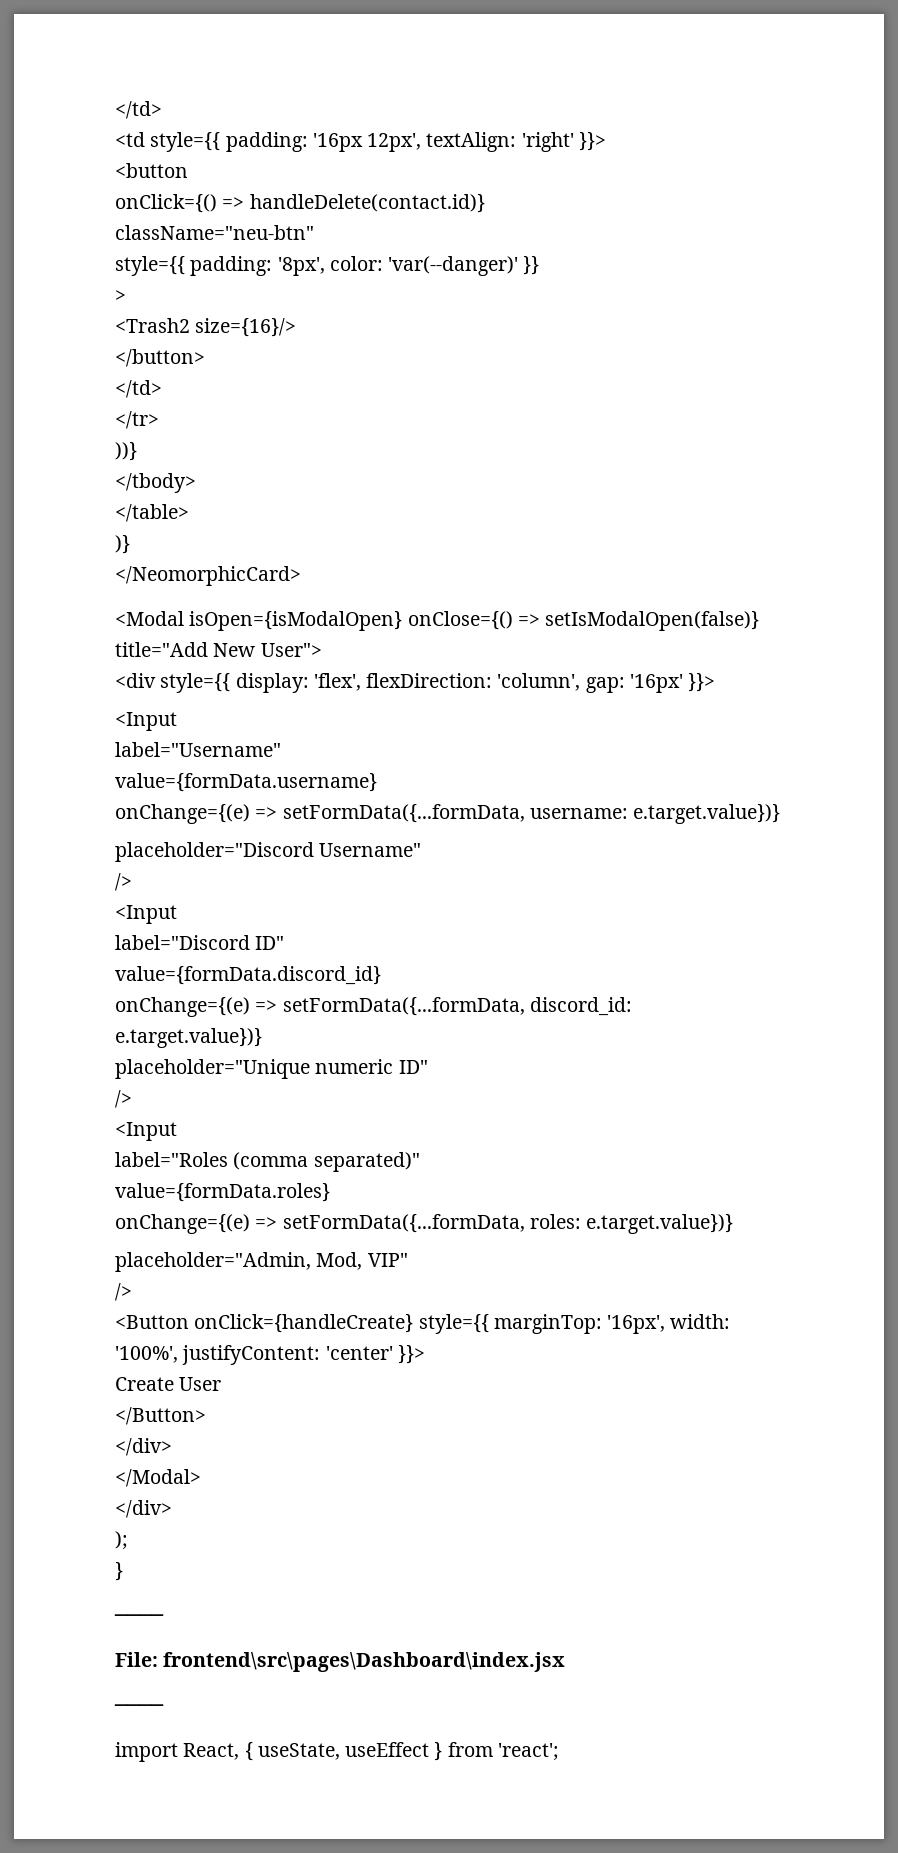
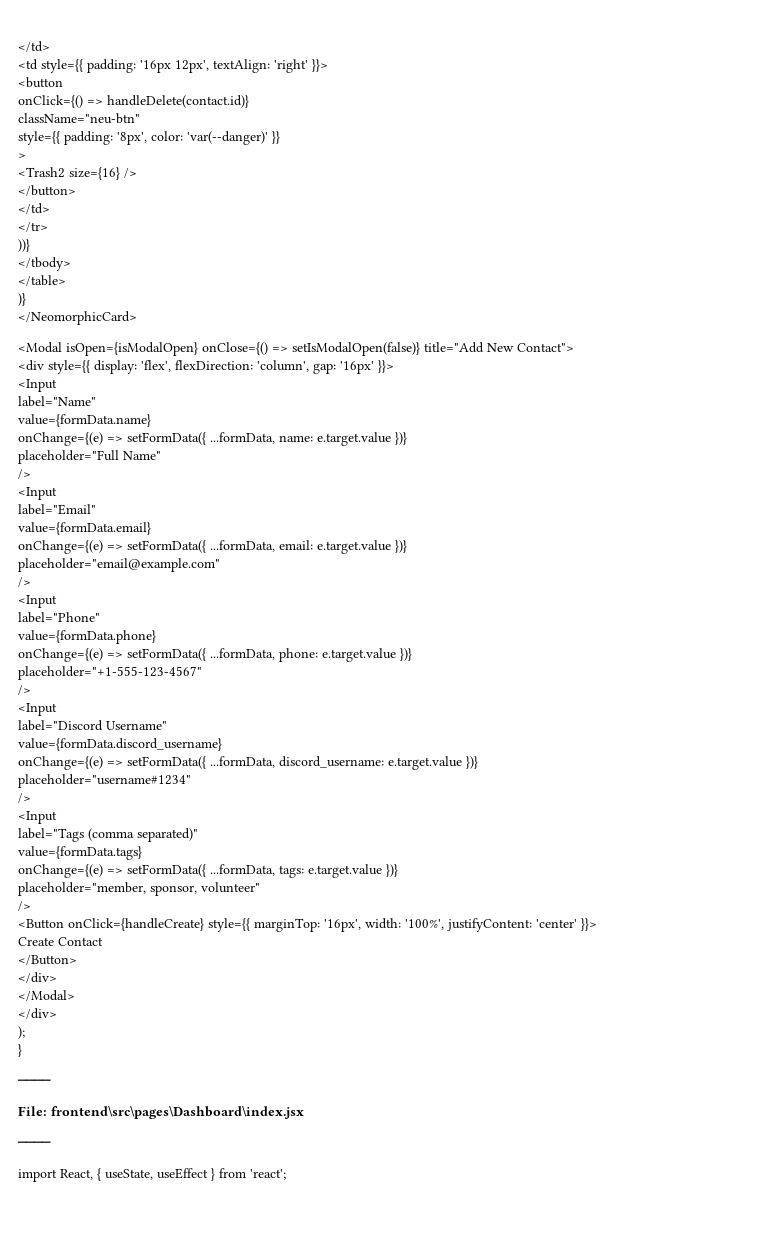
- <Trash2 size={16}/>
+ <Trash2 size={16} />
- <Modal isOpen={isModalOpen} onClose={() => setIsModalOpen(false)} title="Add New User">
+ <Modal isOpen={isModalOpen} onClose={() => setIsModalOpen(false)} title="Add New Contact">
- label="Username"
- value={formData.username}
- onChange={(e) => setFormData({...formData, username: e.target.value})}
- placeholder="Discord Username"
+ label="Name"
+ value={formData.name}
+ onChange={(e) => setFormData({ ...formData, name: e.target.value })}
+ placeholder="Full Name"
+ />
+ <Input
+ label="Email"
+ value={formData.email}
+ onChange={(e) => setFormData({ ...formData, email: e.target.value })}
+ placeholder="email@example.com"
+ />
+ <Input
+ label="Phone"
+ value={formData.phone}
+ onChange={(e) => setFormData({ ...formData, phone: e.target.value })}
+ placeholder="+1-555-123-4567"
- label="Discord ID"
- value={formData.discord_id}
- onChange={(e) => setFormData({...formData, discord_id: e.target.value})}
- placeholder="Unique numeric ID"
+ label="Discord Username"
+ value={formData.discord_username}
+ onChange={(e) => setFormData({ ...formData, discord_username: e.target.value })}
+ placeholder="username#1234"
  />
  <Input
- label="Roles (comma separated)"
+ label="Tags (comma separated)"
- value={formData.roles}
- onChange={(e) => setFormData({...formData, roles: e.target.value})}
- placeholder="Admin, Mod, VIP"
+ value={formData.tags}
+ onChange={(e) => setFormData({ ...formData, tags: e.target.value })}
+ placeholder="member, sponsor, volunteer"
- Create User
+ Create Contact

